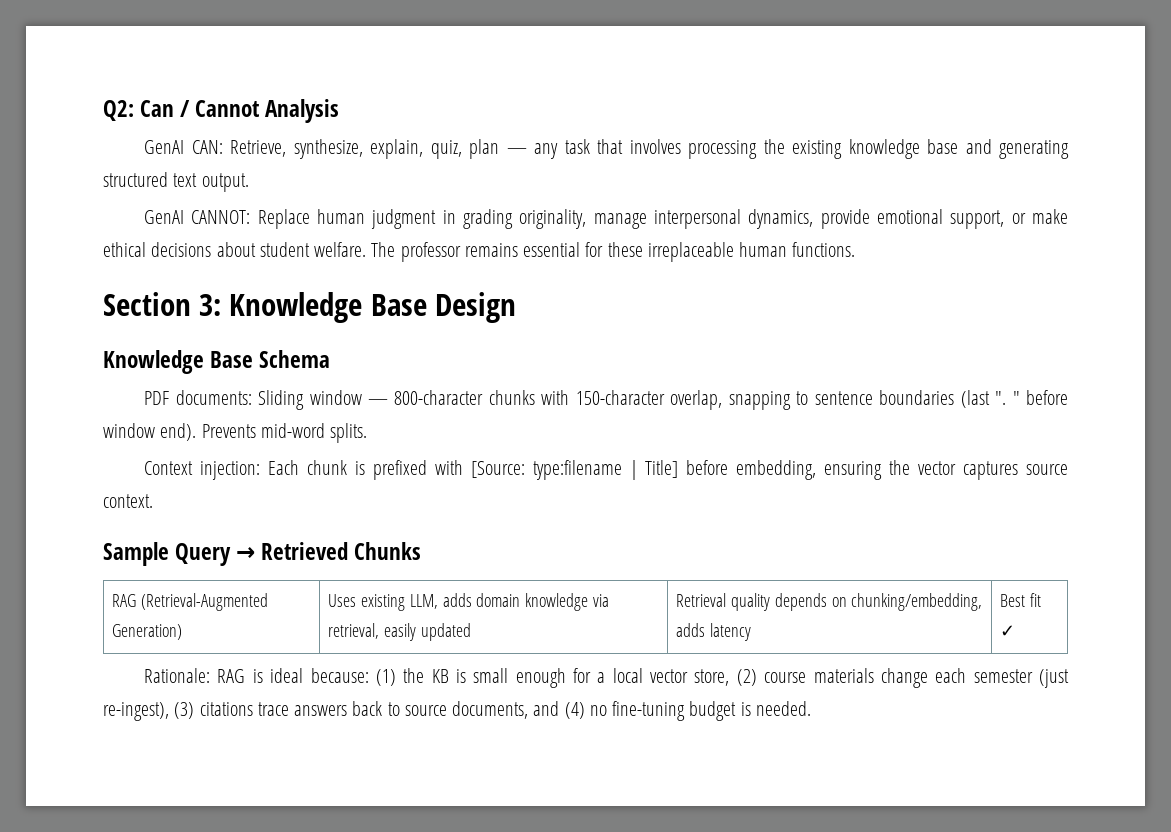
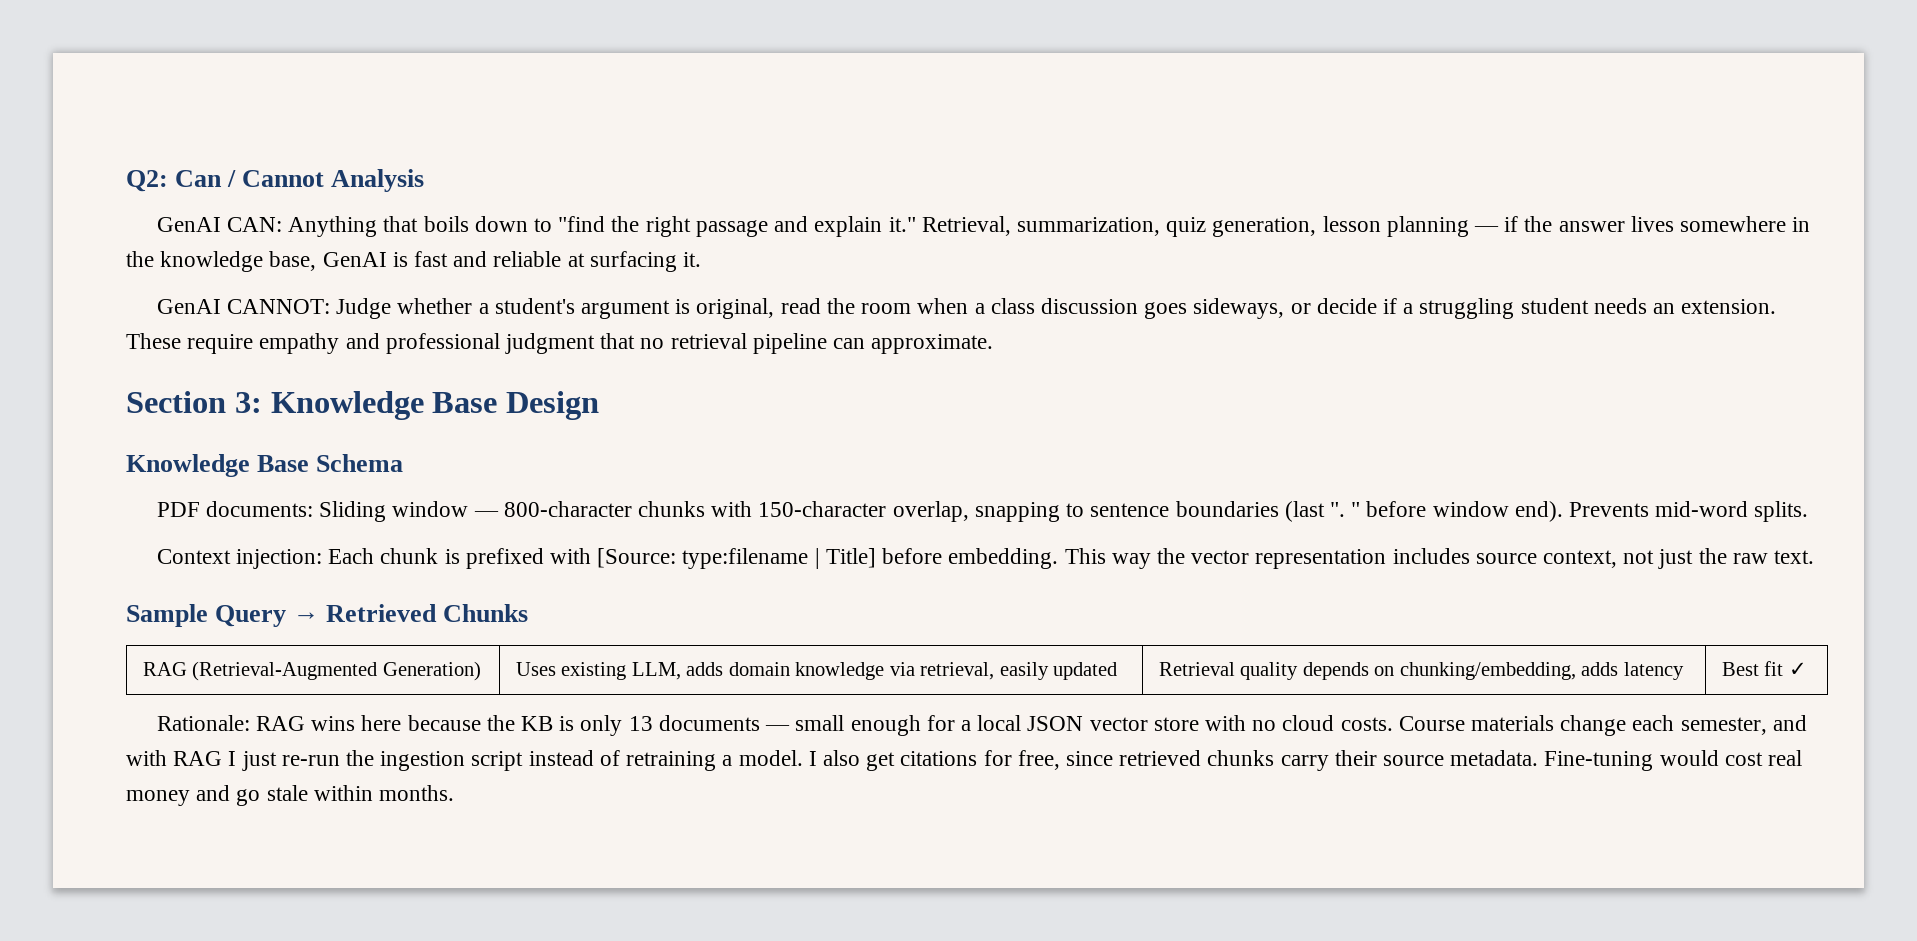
- GenAI CAN: Retrieve, synthesize, explain, quiz, plan — any task that involves processing the existing knowledge base and generating structured text output.
- GenAI CANNOT: Replace human judgment in grading originality, manage interpersonal dynamics, provide emotional support, or make ethical decisions about student welfare. The professor remains essential for these irreplaceable human functions.
+ GenAI CAN: Anything that boils down to "find the right passage and explain it." Retrieval, summarization, quiz generation, lesson planning — if the answer lives somewhere in the knowledge base, GenAI is fast and reliable at surfacing it.
+ GenAI CANNOT: Judge whether a student's argument is original, read the room when a class discussion goes sideways, or decide if a struggling student needs an extension. These require empathy and professional judgment that no retrieval pipeline can approximate.
- Context injection: Each chunk is prefixed with [Source: type:filename | Title] before embedding, ensuring the vector captures source context.
+ Context injection: Each chunk is prefixed with [Source: type:filename | Title] before embedding. This way the vector representation includes source context, not just the raw text.
- Rationale: RAG is ideal because: (1) the KB is small enough for a local vector store, (2) course materials change each semester (just re-ingest), (3) citations trace answers back to source documents, and (4) no fine-tuning budget is needed.
+ Rationale: RAG wins here because the KB is only 13 documents — small enough for a local JSON vector store with no cloud costs. Course materials change each semester, and with RAG I just re-run the ingestion script instead of retraining a model. I also get citations for free, since retrieved chunks carry their source metadata. Fine-tuning would cost real money and go stale within months.

